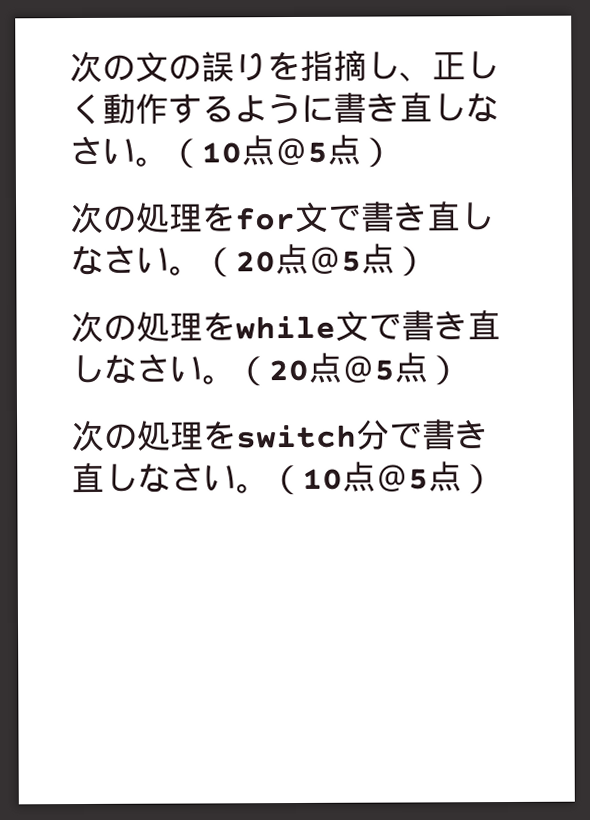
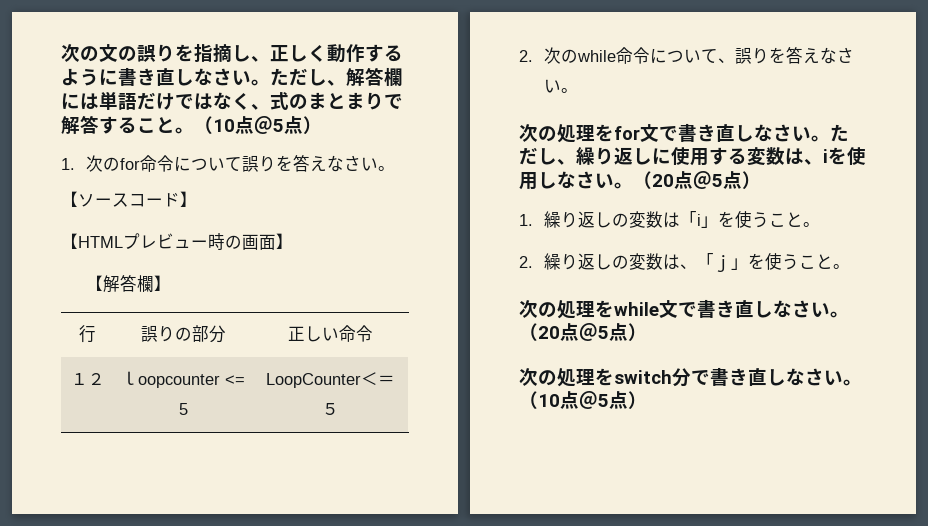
- 次の文の誤りを指摘し、正しく動作するように書き直しなさい。（10点＠5点）
+ 次の文の誤りを指摘し、正しく動作するように書き直しなさい。ただし、解答欄には単語だけではなく、式のまとまりで解答すること。（10点＠5点）
+ 1.次のfor命令について誤りを答えなさい。
+ 【ソースコード】
+ 【HTMLプレビュー時の画面】
+ 【解答欄】
+ 行 | 誤りの部分 | 正しい命令
+ １２ | ｌoopcounter <= 5 | LoopCounter＜＝５
+ 2.次のwhile命令について、誤りを答えなさい。
- 次の処理をfor文で書き直しなさい。（20点＠5点）
+ 次の処理をfor文で書き直しなさい。ただし、繰り返しに使用する変数は、iを使用しなさい。（20点＠5点）
+ 1.繰り返しの変数は「i」を使うこと。
+ 2.繰り返しの変数は、「ｊ」を使うこと。

